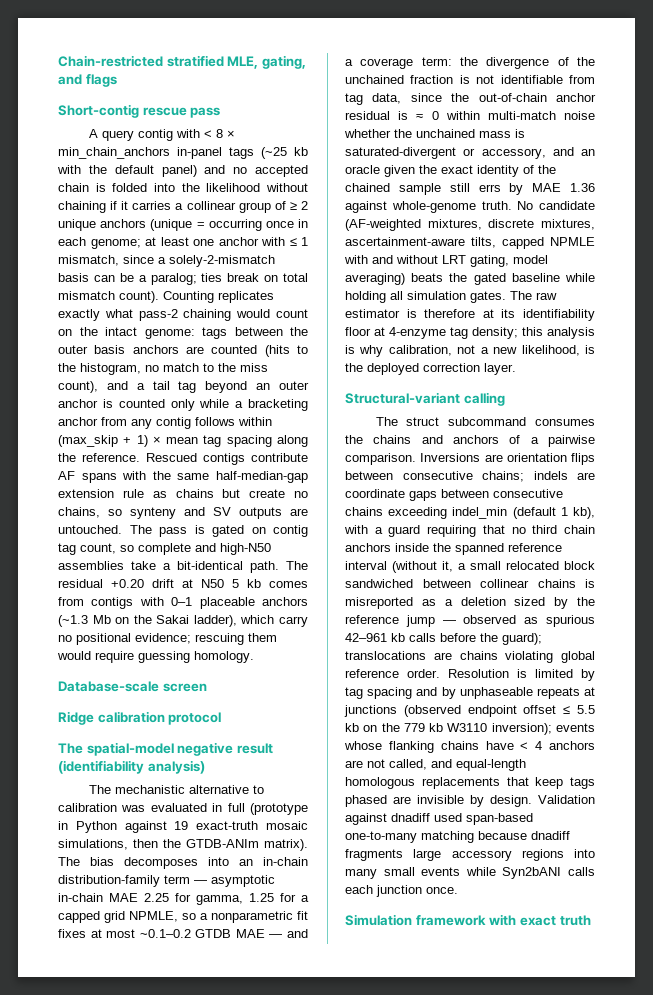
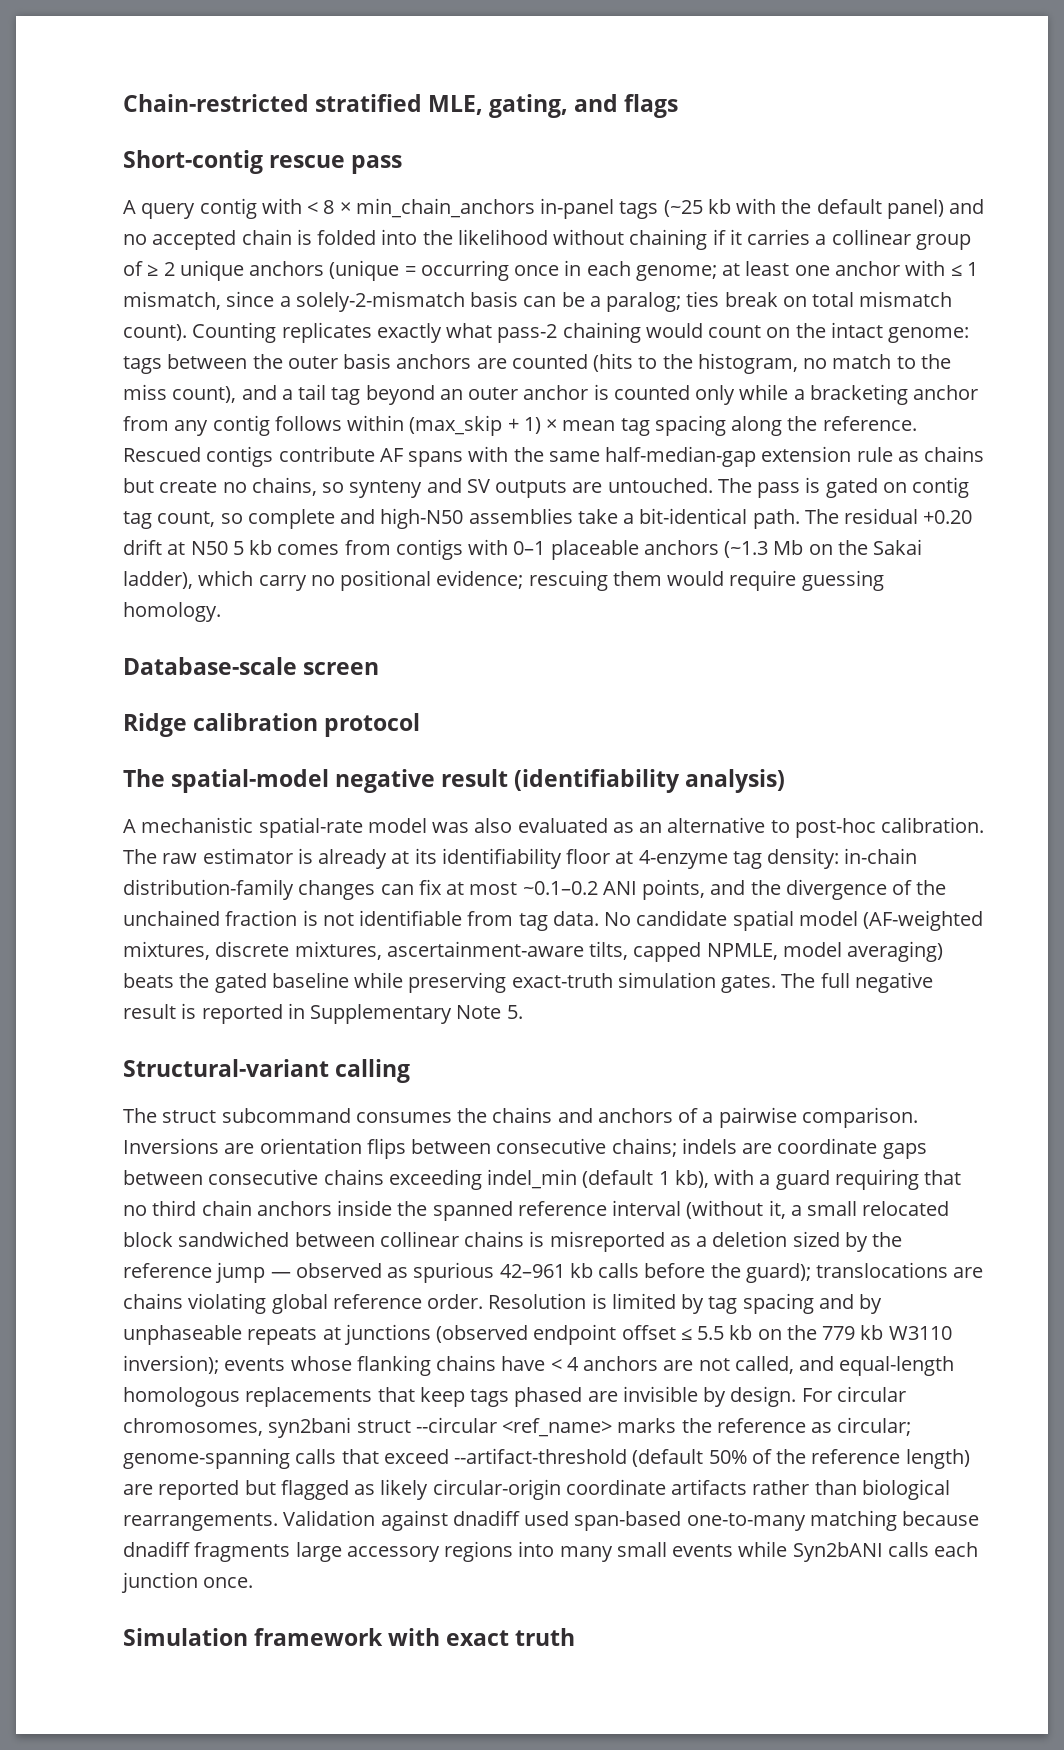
- The mechanistic alternative to calibration was evaluated in full (prototype in Python against 19 exact-truth mosaic simulations, then the GTDB-ANIm matrix). The bias decomposes into an in-chain distribution-family term — asymptotic in-chain MAE 2.25 for gamma, 1.25 for a capped grid NPMLE, so a nonparametric fit fixes at most ~0.1–0.2 GTDB MAE — and a coverage term: the divergence of the unchained fraction is not identifiable from tag data, since the out-of-chain anchor residual is ≈ 0 within multi-match noise whether the unchained mass is saturated-divergent or accessory, and an oracle given the exact identity of the chained sample still errs by MAE 1.36 against whole-genome truth. No candidate (AF-weighted mixtures, discrete mixtures, ascertainment-aware tilts, capped NPMLE with and without LRT gating, model averaging) beats the gated baseline while holding all simulation gates.
+ A mechanistic spatial-rate model was also evaluated as an alternative to post-hoc calibration. The raw estimator is already at its identifiability floor at 4-enzyme tag density: in-chain distribution-family changes can fix at most ~0.1–0.2 ANI points, and the divergence of the unchained fraction is not identifiable from tag data. No candidate spatial model (AF-weighted mixtures, discrete mixtures, ascertainment-aware tilts, capped NPMLE, model averaging) beats the gated baseline while preserving exact-truth simulation gates.
- The raw estimator is therefore at its identifiability floor at 4-enzyme tag density; this analysis is why calibration, not a new likelihood, is the deployed correction layer.
+ The full negative result is reported in Supplementary Note 5.
+ For circular chromosomes, syn2bani struct --circular <ref_name> marks the reference as circular; genome-spanning calls that exceed --artifact-threshold (default 50% of the reference length) are reported but flagged as likely circular-origin coordinate artifacts rather than biological rearrangements.

